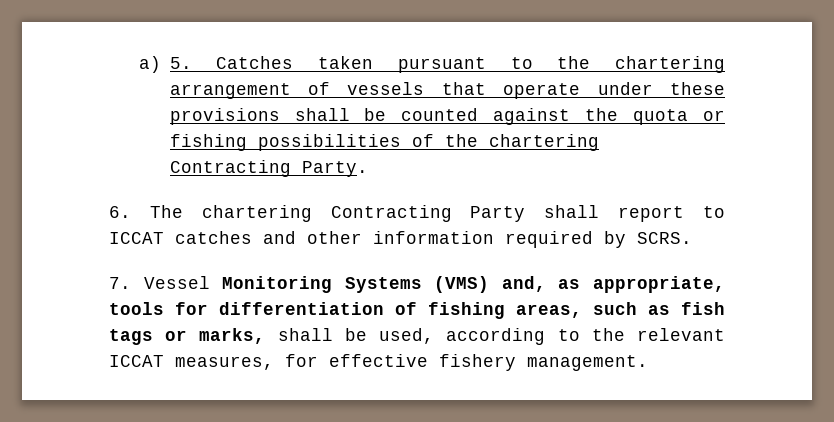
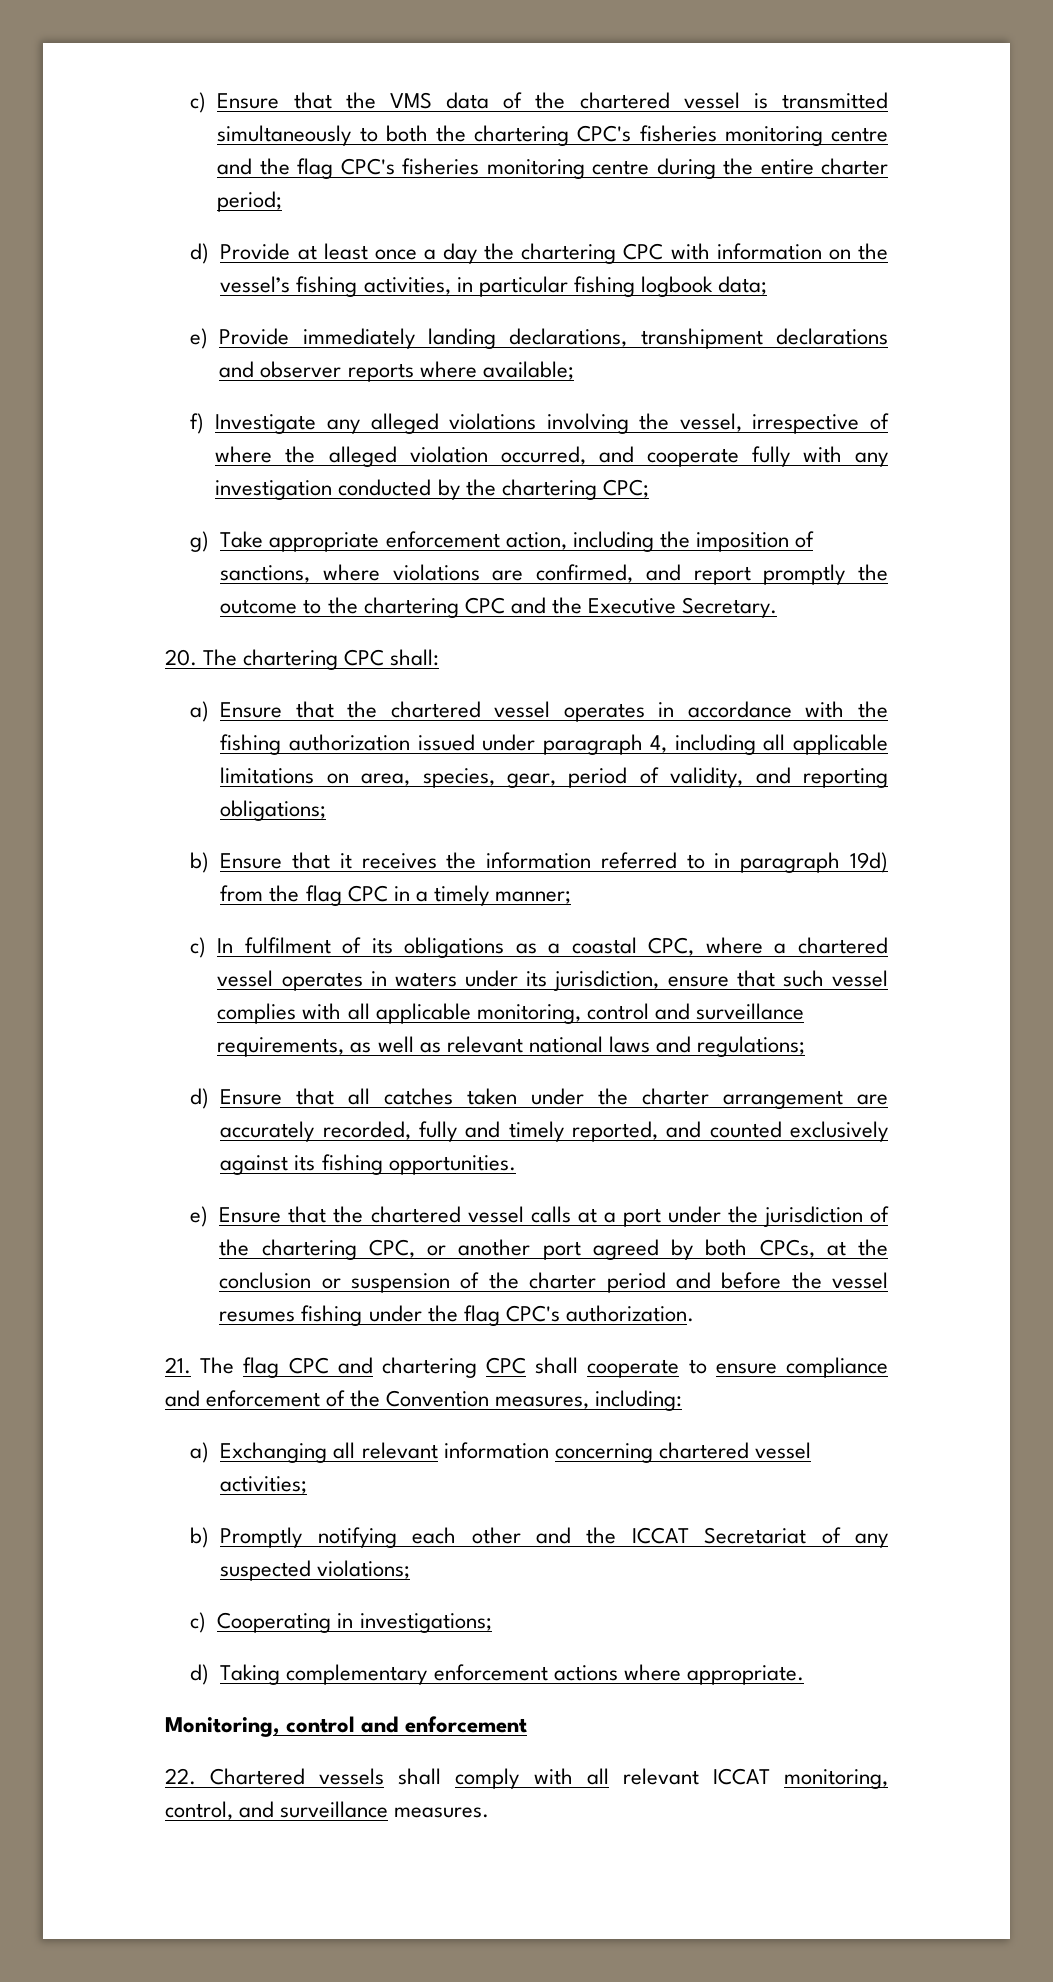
- a) 5. Catches taken pursuant to the chartering arrangement of vessels that operate under these provisions shall be counted against the quota or fishing possibilities of the chartering Contracting Party.
- 6. The chartering Contracting Party shall report to ICCAT catches and other information required by SCRS.
- 7. Vessel Monitoring Systems (VMS) and, as appropriate, tools for differentiation of fishing areas, such as fish tags or marks, shall be used, according to the relevant ICCAT measures, for effective fishery management.
+ c) Ensure that the VMS data of the chartered vessel is transmitted simultaneously to both the chartering CPC's fisheries monitoring centre and the flag CPC's fisheries monitoring centre during the entire charter period;
+ d) Provide at least once a day the chartering CPC with information on the vessel’s fishing activities, in particular fishing logbook data;
+ e) Provide immediately landing declarations, transhipment declarations and observer reports where available;
+ f) Investigate any alleged violations involving the vessel, irrespective of where the alleged violation occurred, and cooperate fully with any investigation conducted by the chartering CPC;
+ g) Take appropriate enforcement action, including the imposition of sanctions, where violations are confirmed, and report promptly the outcome to the chartering CPC and the Executive Secretary.
+ 20. The chartering CPC shall:
+ a) Ensure that the chartered vessel operates in accordance with the fishing authorization issued under paragraph 4, including all applicable limitations on area, species, gear, period of validity, and reporting obligations;
+ b) Ensure that it receives the information referred to in paragraph 19d) from the flag CPC in a timely manner;
+ c) In fulfilment of its obligations as a coastal CPC, where a chartered vessel operates in waters under its jurisdiction, ensure that such vessel complies with all applicable monitoring, control and surveillance requirements, as well as relevant national laws and regulations;
+ d) Ensure that all catches taken under the charter arrangement are accurately recorded, fully and timely reported, and counted exclusively against its fishing opportunities.
+ e) Ensure that the chartered vessel calls at a port under the jurisdiction of the chartering CPC, or another port agreed by both CPCs, at the conclusion or suspension of the charter period and before the vessel resumes fishing under the flag CPC's authorization.
+ 21. The flag CPC and chartering CPC shall cooperate to ensure compliance and enforcement of the Convention measures, including:
+ a) Exchanging all relevant information concerning chartered vessel activities;
+ b) Promptly notifying each other and the ICCAT Secretariat of any suspected violations;
+ c) Cooperating in investigations;
+ d) Taking complementary enforcement actions where appropriate.
+ Monitoring, control and enforcement
+ 22. Chartered vessels shall comply with all relevant ICCAT monitoring, control, and surveillance measures.

